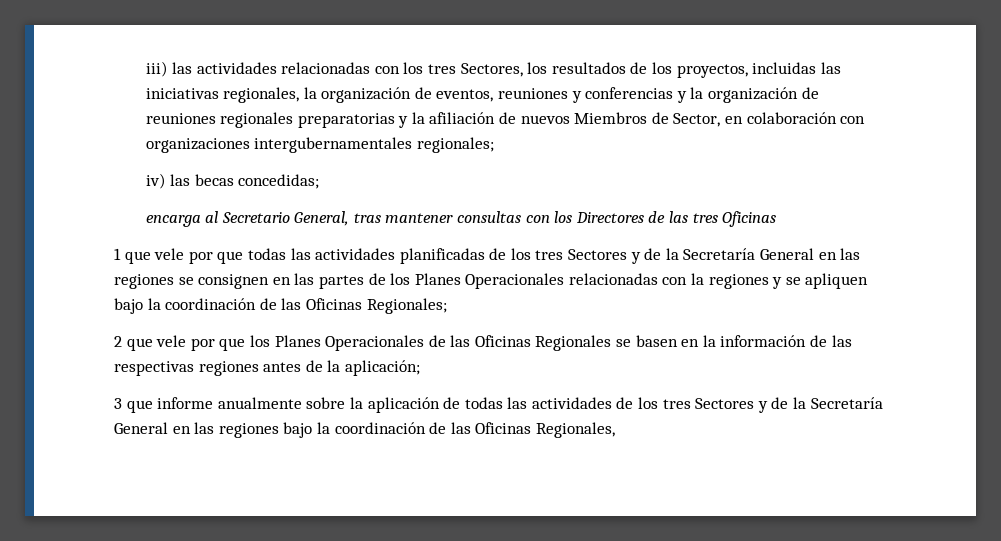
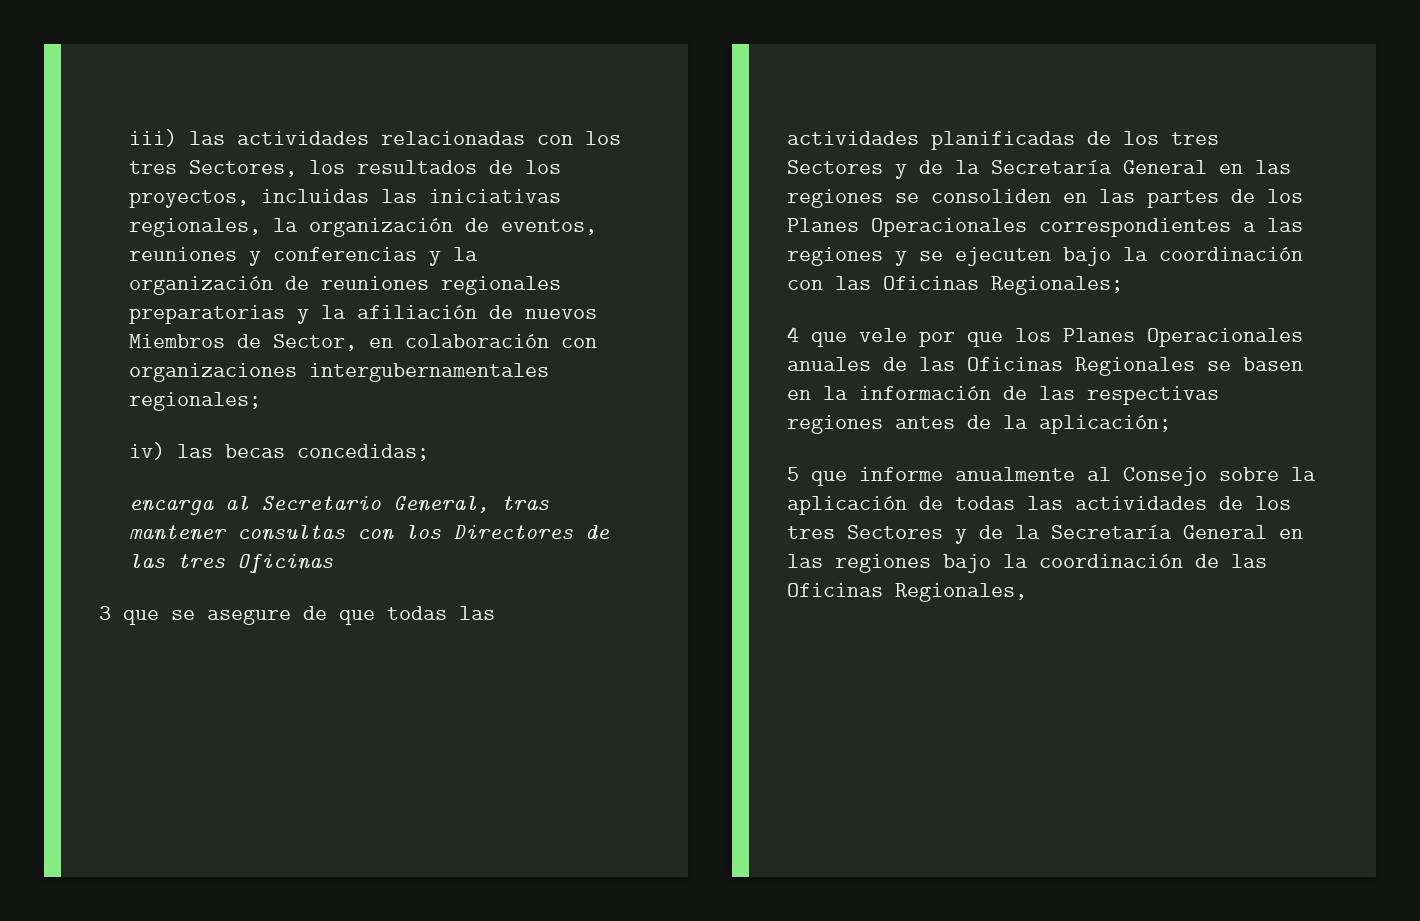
- 1 que vele por que todas las actividades planificadas de los tres Sectores y de la Secretaría General en las regiones se consignen en las partes de los Planes Operacionales relacionadas con la regiones y se apliquen bajo la coordinación de las Oficinas Regionales;
+ 3 que se asegure de que todas las actividades planificadas de los tres Sectores y de la Secretaría General en las regiones se consoliden en las partes de los Planes Operacionales correspondientes a las regiones y se ejecuten bajo la coordinación con las Oficinas Regionales;
- 2 que vele por que los Planes Operacionales de las Oficinas Regionales se basen en la información de las respectivas regiones antes de la aplicación;
+ 4 que vele por que los Planes Operacionales anuales de las Oficinas Regionales se basen en la información de las respectivas regiones antes de la aplicación;
- 3 que informe anualmente sobre la aplicación de todas las actividades de los tres Sectores y de la Secretaría General en las regiones bajo la coordinación de las Oficinas Regionales,
+ 5 que informe anualmente al Consejo sobre la aplicación de todas las actividades de los tres Sectores y de la Secretaría General en las regiones bajo la coordinación de las Oficinas Regionales,

